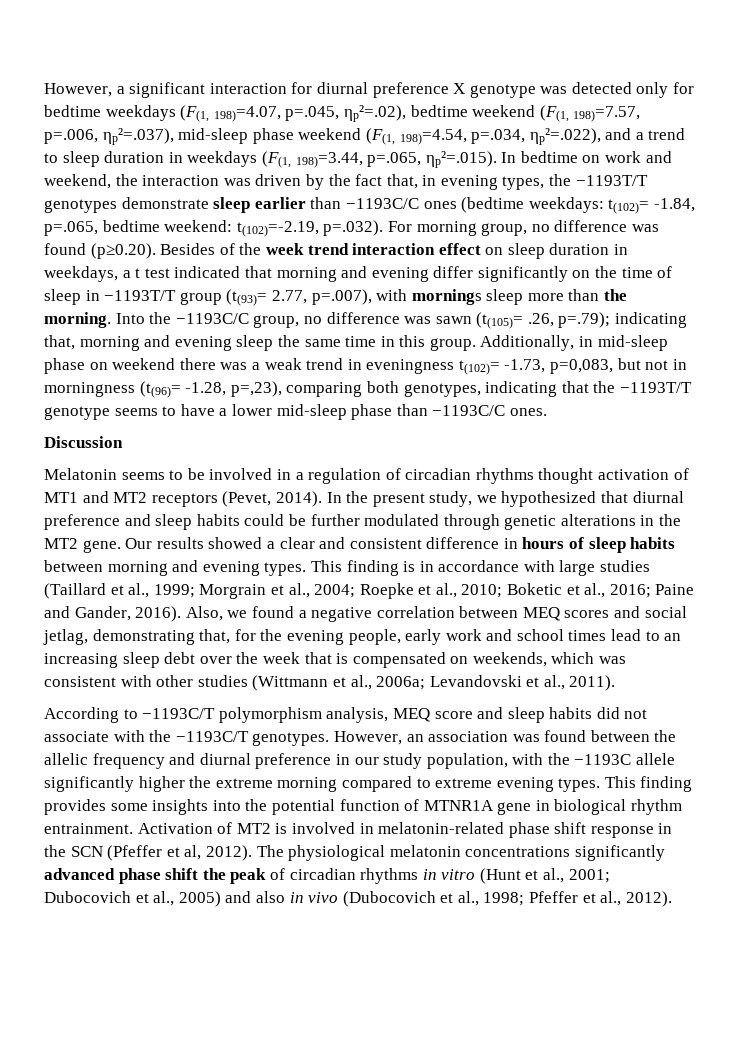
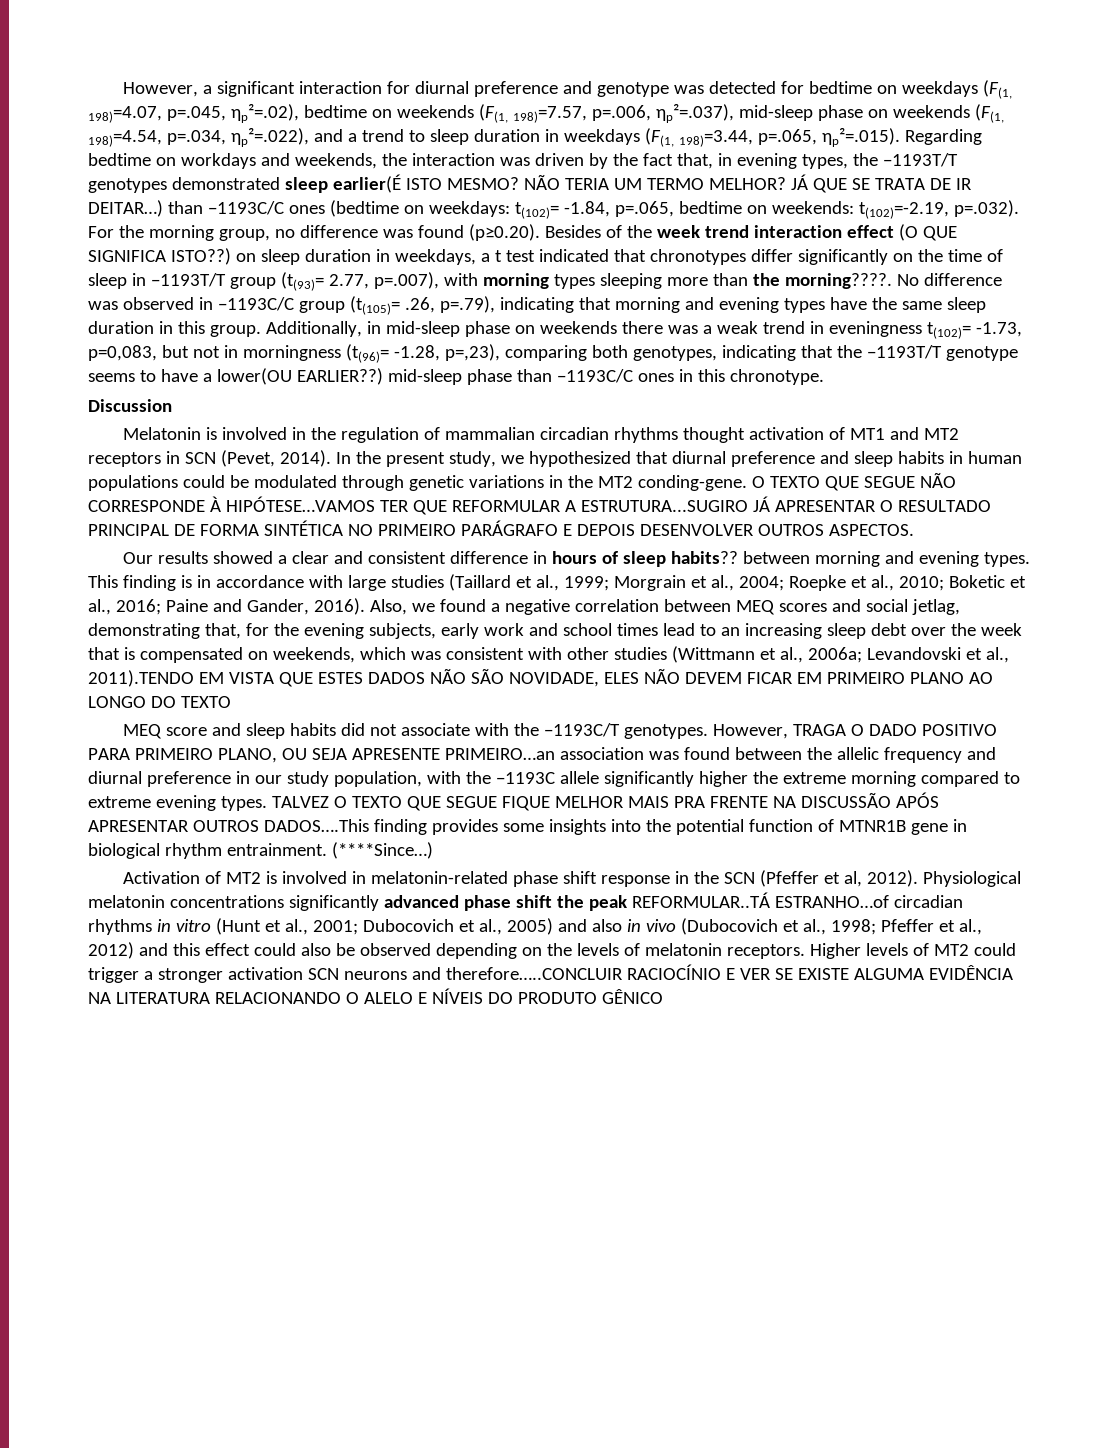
- However, a significant interaction for diurnal preference X genotype was detected only for bedtime weekdays (F(1, 198)=4.07, p=.045, ηp²=.02), bedtime weekend (F(1, 198)=7.57, p=.006, ηp²=.037), mid-sleep phase weekend (F(1, 198)=4.54, p=.034, ηp²=.022), and a trend to sleep duration in weekdays (F(1, 198)=3.44, p=.065, ηp²=.015). In bedtime on work and weekend, the interaction was driven by the fact that, in evening types, the −1193T/T genotypes demonstrate sleep earlier than −1193C/C ones (bedtime weekdays:
+ However, a significant interaction for diurnal preference and genotype was detected for bedtime on weekdays (F(1, 198)=4.07, p=.045, ηp²=.02), bedtime on weekends (F(1, 198)=7.57, p=.006, ηp²=.037), mid-sleep phase on weekends (F(1, 198)=4.54, p=.034, ηp²=.022), and a trend to sleep duration in weekdays (F(1, 198)=3.44, p=.065, ηp²=.015). Regarding bedtime on workdays and weekends, the interaction was driven by the fact that, in evening types, the −1193T/T genotypes demonstrated sleep earlier(É ISTO MESMO? NÃO TERIA UM TERMO MELHOR? JÁ QUE SE TRATA DE IR DEITAR…) than −1193C/C ones (bedtime on weekdays:
- t(102)= -1.84, p=.065, bedtime weekend:
+ t(102)= -1.84, p=.065, bedtime on weekends:
- t(102)=-2.19, p=.032). For morning group, no difference was found (p≥0.20). Besides of the week trend interaction effect on sleep duration in weekdays, a t test indicated that morning and evening differ significantly on the time of sleep in −1193T/T group (t(93)= 2.77, p=.007), with mornings sleep more than the morning. Into the −1193C/C group, no difference was sawn (t(105)= .26, p=.79); indicating that, morning and evening sleep the same time in this group.
+ t(102)=-2.19, p=.032). For the morning group, no difference was found (p≥0.20). Besides of the week trend interaction effect (O QUE SIGNIFICA ISTO??) on sleep duration in weekdays, a t test indicated that chronotypes differ significantly on the time of sleep in −1193T/T group (t(93)= 2.77, p=.007), with morning types sleeping more than the morning????. No difference was observed in −1193C/C group (t(105)= .26, p=.79), indicating that morning and evening types have the same sleep duration in this group.
- Additionally, in mid-sleep phase on weekend there was a weak trend in eveningness t(102)= -1.73, p=0,083, but not in morningness (t(96)= -1.28, p=,23), comparing both genotypes, indicating that the −1193T/T genotype seems to have a lower mid-sleep phase than −1193C/C ones.
+ Additionally, in mid-sleep phase on weekends there was a weak trend in eveningness t(102)= -1.73, p=0,083, but not in morningness (t(96)= -1.28, p=,23), comparing both genotypes, indicating that the −1193T/T genotype seems to have a lower(OU EARLIER??) mid-sleep phase than −1193C/C ones in this chronotype.
- Melatonin seems to be involved in a regulation of circadian rhythms thought activation of MT1 and MT2 receptors (Pevet, 2014).
+ Melatonin is involved in the regulation of mammalian circadian rhythms thought activation of MT1 and MT2 receptors in SCN (Pevet, 2014).
- In the present study, we hypothesized that diurnal preference and sleep habits could be further modulated through genetic alterations in the MT2 gene. Our results showed a clear and consistent difference in hours of sleep habits between morning and evening types.
+ In the present study, we hypothesized that diurnal preference and sleep habits in human populations could be modulated through genetic variations in the MT2 conding-gene. O TEXTO QUE SEGUE NÃO CORRESPONDE À HIPÓTESE…VAMOS TER QUE REFORMULAR A ESTRUTURA...SUGIRO JÁ APRESENTAR O RESULTADO PRINCIPAL DE FORMA SINTÉTICA NO PRIMEIRO PARÁGRAFO E DEPOIS DESENVOLVER OUTROS ASPECTOS.
+ Our results showed a clear and consistent difference in hours of sleep habits?? between morning and evening types.
- Also, we found a negative correlation between MEQ scores and social jetlag, demonstrating that, for the evening people, early work and school times lead to an increasing sleep debt over the week that is compensated on weekends, which was consistent with other studies (Wittmann et al., 2006a;
+ Also, we found a negative correlation between MEQ scores and social jetlag, demonstrating that, for the evening subjects, early work and school times lead to an increasing sleep debt over the week that is compensated on weekends, which was consistent with other studies (Wittmann et al., 2006a;
- Levandovski et al., 2011).
- According to −1193C/T polymorphism analysis, MEQ score and sleep habits did not associate with the −1193C/T genotypes.
+ Levandovski et al., 2011).TENDO EM VISTA QUE ESTES DADOS NÃO SÃO NOVIDADE, ELES NÃO DEVEM FICAR EM PRIMEIRO PLANO AO LONGO DO TEXTO
+ MEQ score and sleep habits did not associate with the −1193C/T genotypes.
- However, an association was found between the allelic frequency and diurnal preference in our study population, with the −1193C allele significantly higher the extreme morning compared to extreme evening types.
+ However, TRAGA O DADO POSITIVO PARA PRIMEIRO PLANO, OU SEJA APRESENTE PRIMEIRO…an association was found between the allelic frequency and diurnal preference in our study population, with the −1193C allele significantly higher the extreme morning compared to extreme evening types.
- This finding provides some insights into the potential function of MTNR1A gene in biological rhythm entrainment. Activation of MT2 is involved in melatonin-related phase shift response in the SCN (Pfeffer et al, 2012).
+ TALVEZ O TEXTO QUE SEGUE FIQUE MELHOR MAIS PRA FRENTE NA DISCUSSÃO APÓS APRESENTAR OUTROS DADOS….This finding provides some insights into the potential function of MTNR1B gene in biological rhythm entrainment. (****Since…)
+ Activation of MT2 is involved in melatonin-related phase shift response in the SCN (Pfeffer et al, 2012).
- The physiological melatonin concentrations significantly advanced phase shift the peak of circadian rhythms in vitro (Hunt et al., 2001; Dubocovich et al., 2005) and also in vivo (Dubocovich et al., 1998; Pfeffer et al., 2012).
+ Physiological melatonin concentrations significantly advanced phase shift the peak REFORMULAR..TÁ ESTRANHO…of circadian rhythms in vitro (Hunt et al., 2001; Dubocovich et al., 2005) and also in vivo (Dubocovich et al., 1998; Pfeffer et al., 2012) and this effect could also be observed depending on the levels of melatonin receptors. Higher levels of MT2 could trigger a stronger activation SCN neurons and therefore…..CONCLUIR RACIOCÍNIO E VER SE EXISTE ALGUMA EVIDÊNCIA NA LITERATURA RELACIONANDO O ALELO E NÍVEIS DO PRODUTO GÊNICO

